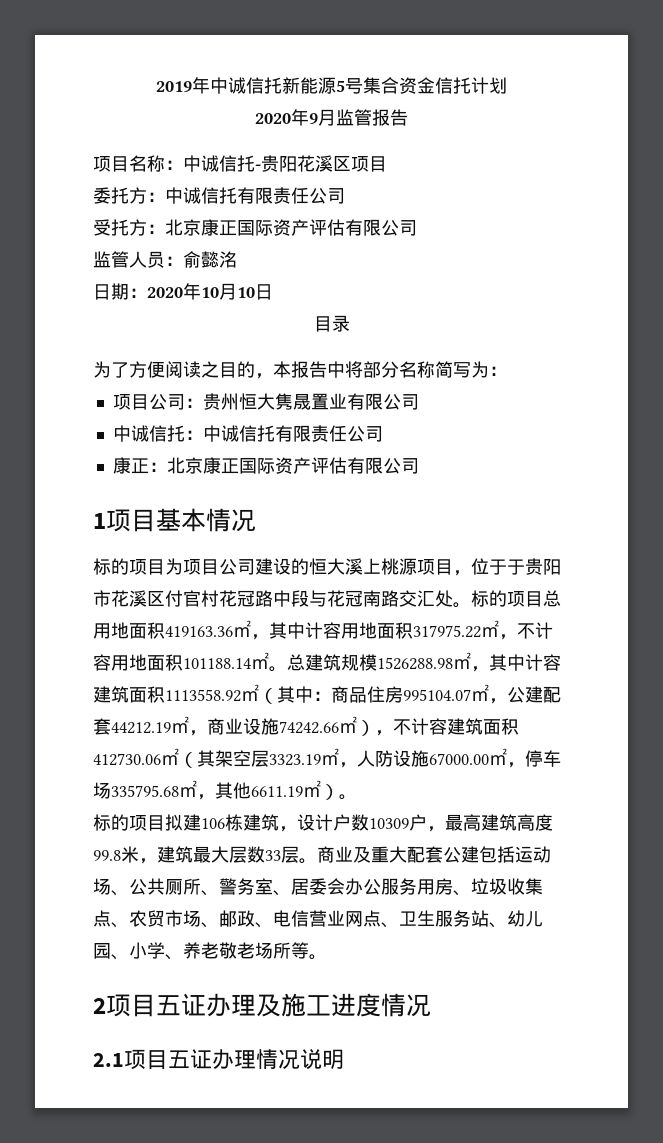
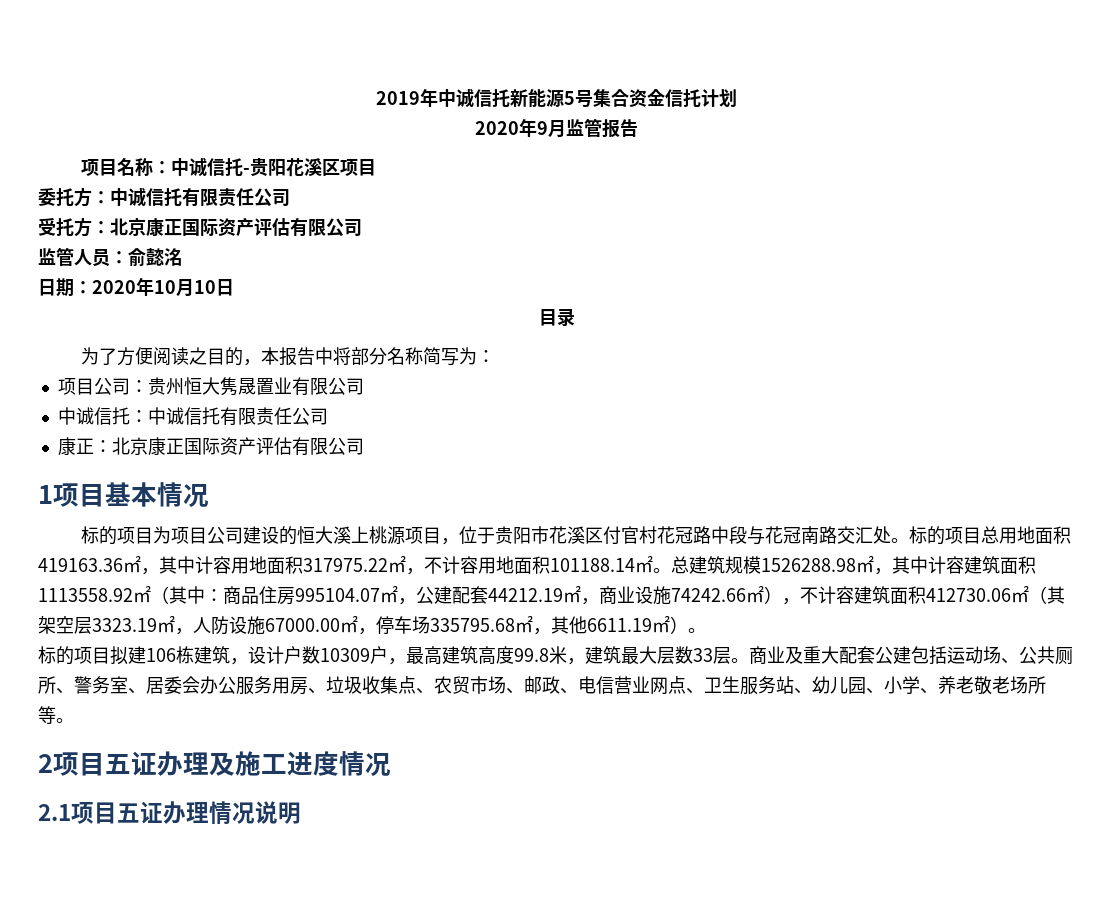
- 标的项目为项目公司建设的恒大溪上桃源项目，位于于贵阳市花溪区付官村花冠路中段与花冠南路交汇处。
+ 标的项目为项目公司建设的恒大溪上桃源项目，位于贵阳市花溪区付官村花冠路中段与花冠南路交汇处。

